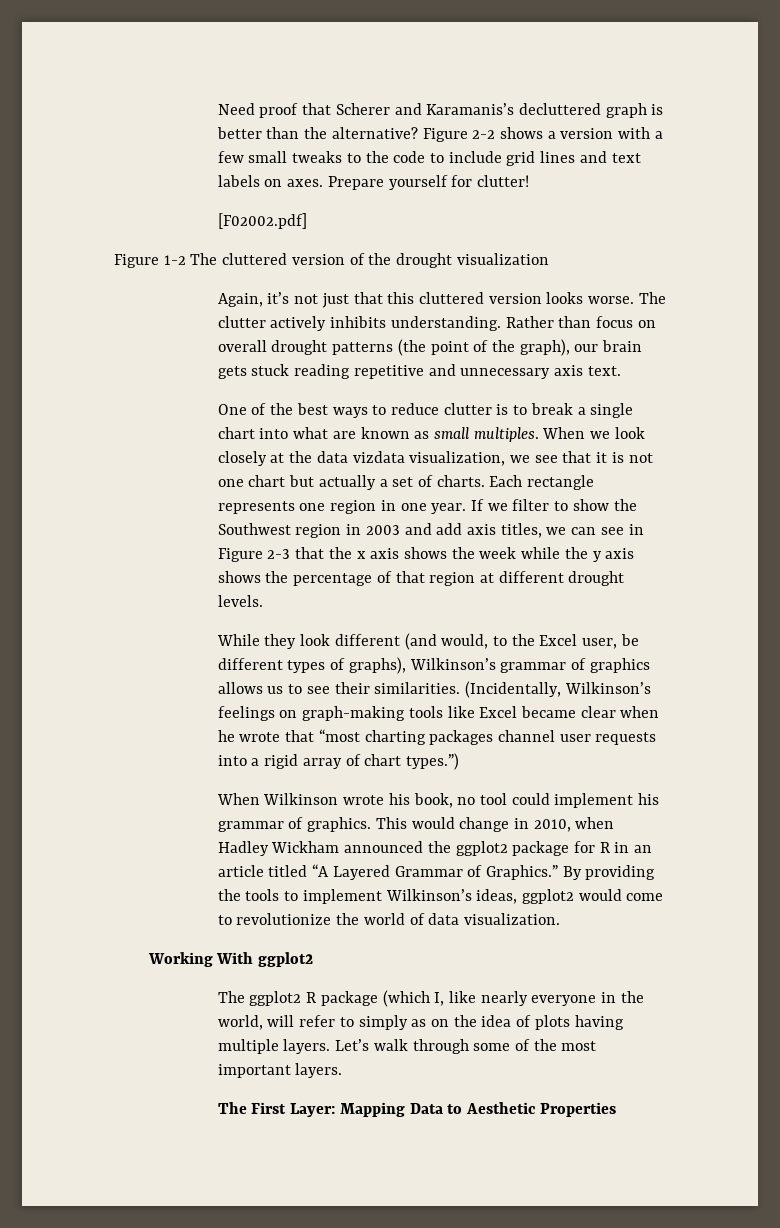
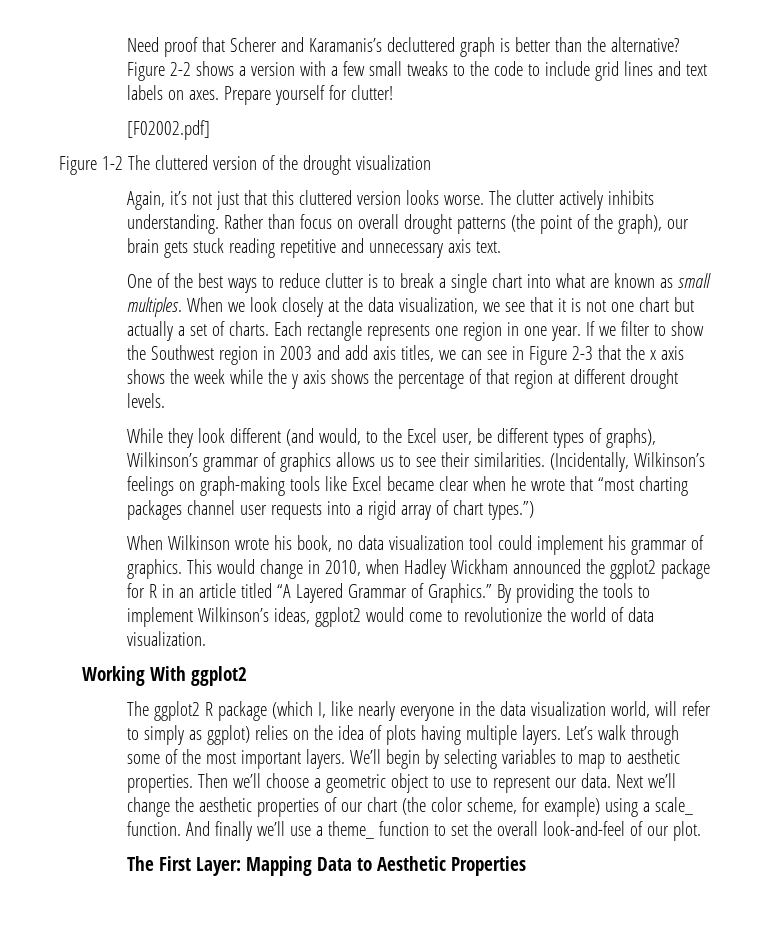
- When we look closely at the data vizdata visualization, we see that it is not one chart but actually a set of charts.
+ When we look closely at the data visualization, we see that it is not one chart but actually a set of charts.
- When Wilkinson wrote his book, no tool could implement his grammar of graphics.
+ When Wilkinson wrote his book, no data visualization tool could implement his grammar of graphics.
- The ggplot2 R package (which I, like nearly everyone in the world, will refer to simply as on the idea of plots having multiple layers.
+ The ggplot2 R package (which I, like nearly everyone in the data visualization world, will refer to simply as ggplot) relies on the idea of plots having multiple layers.
+ We’ll begin by selecting variables to map to aesthetic properties. Then we’ll choose a geometric object to use to represent our data. Next we’ll change the aesthetic properties of our chart (the color scheme, for example) using a scale_ function. And finally we’ll use a theme_ function to set the overall look-and-feel of our plot.

